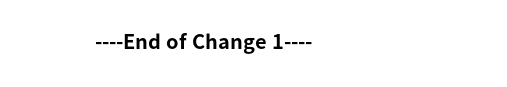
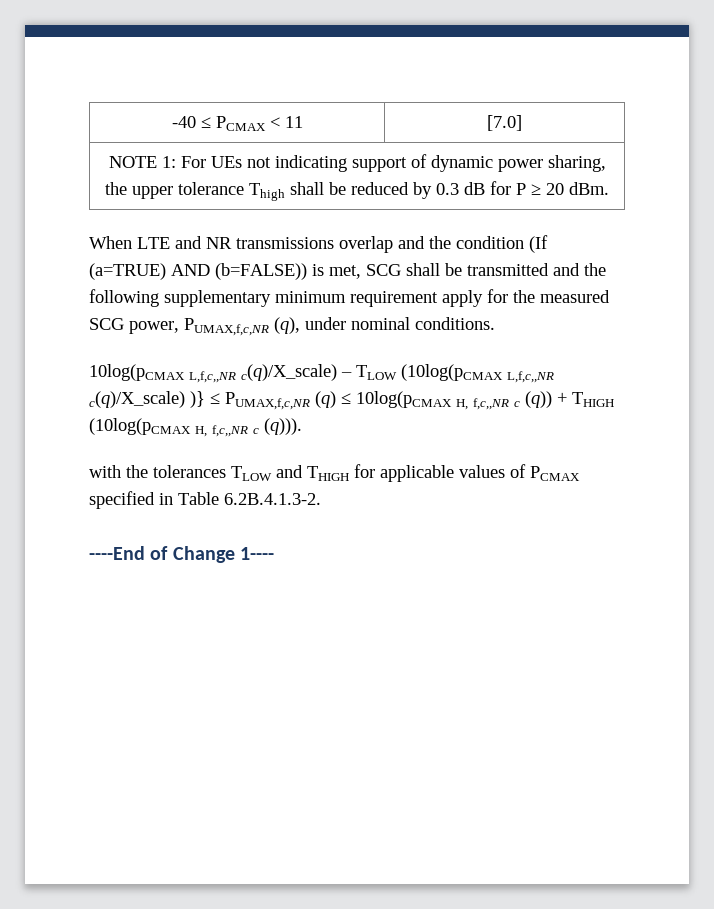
+ -40 ≤ PCMAX < 11 | [7.0]
+ NOTE 1: For UEs not indicating support of dynamic power sharing, the upper tolerance Thigh shall be reduced by 0.3 dB for P ≥ 20 dBm.
+ When LTE and NR transmissions overlap and the condition (If (a=TRUE) AND (b=FALSE)) is met, SCG shall be transmitted and the following supplementary minimum requirement apply for the measured SCG power, PUMAX,f,c,NR (q), under nominal conditions.
+ 10log(pCMAX L,f,c,,NR c(q)/X_scale) – TLOW (10log(pCMAX L,f,c,,NR c(q)/X_scale) )} ≤ PUMAX,f,c,NR (q) ≤ 10log(pCMAX H, f,c,,NR c (q)) + THIGH (10log(pCMAX H, f,c,,NR c (q))).
+ with the tolerances TLOW and THIGH for applicable values of PCMAX specified in Table 6.2B.4.1.3-2.

